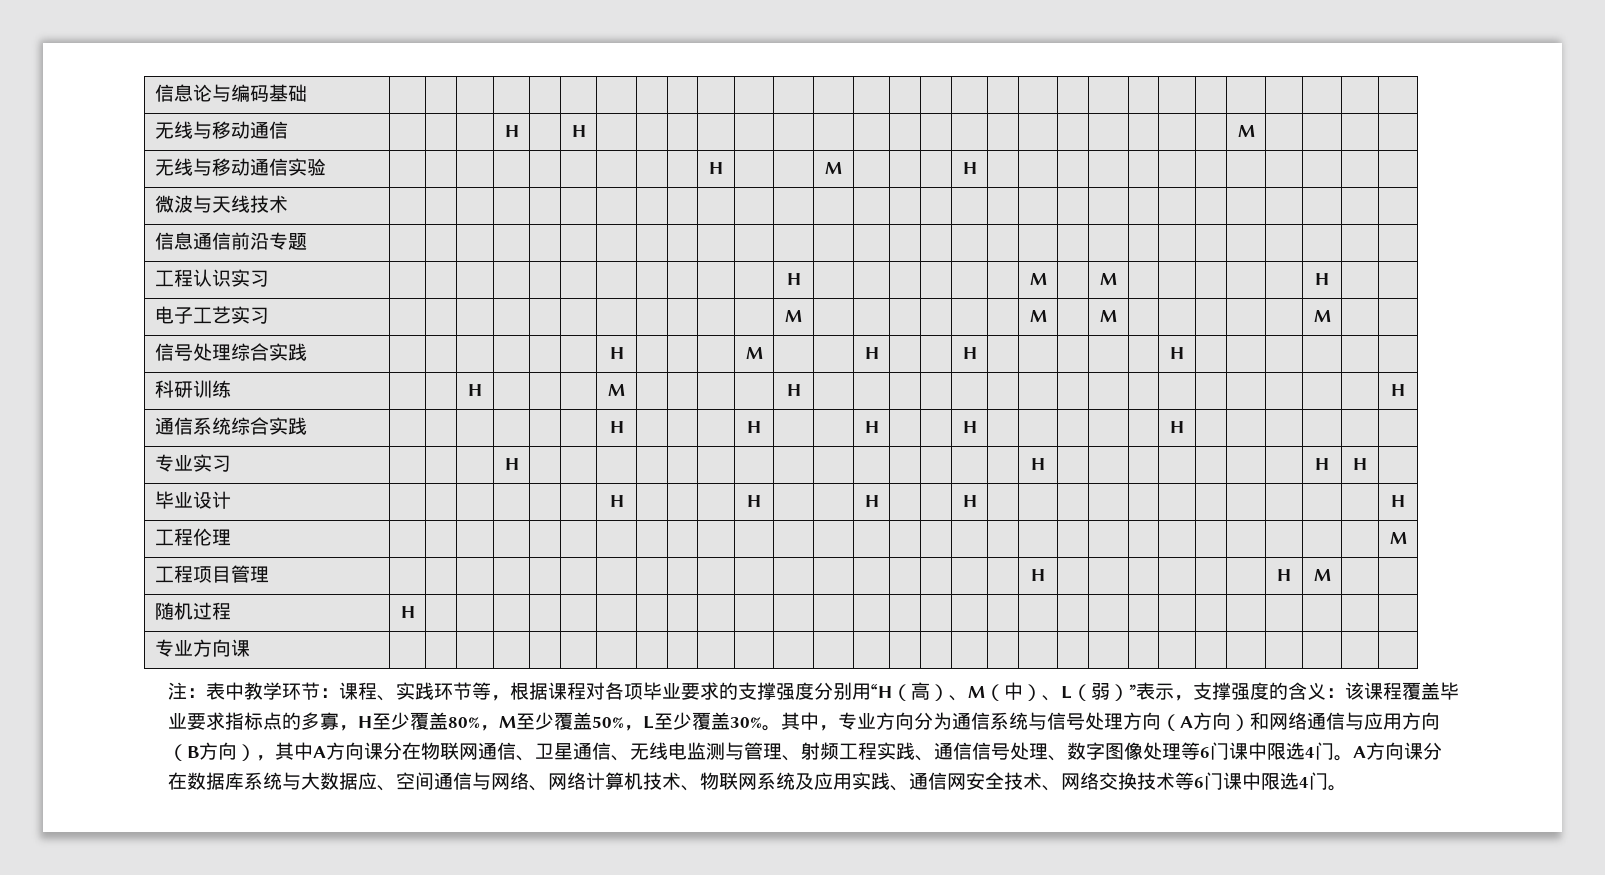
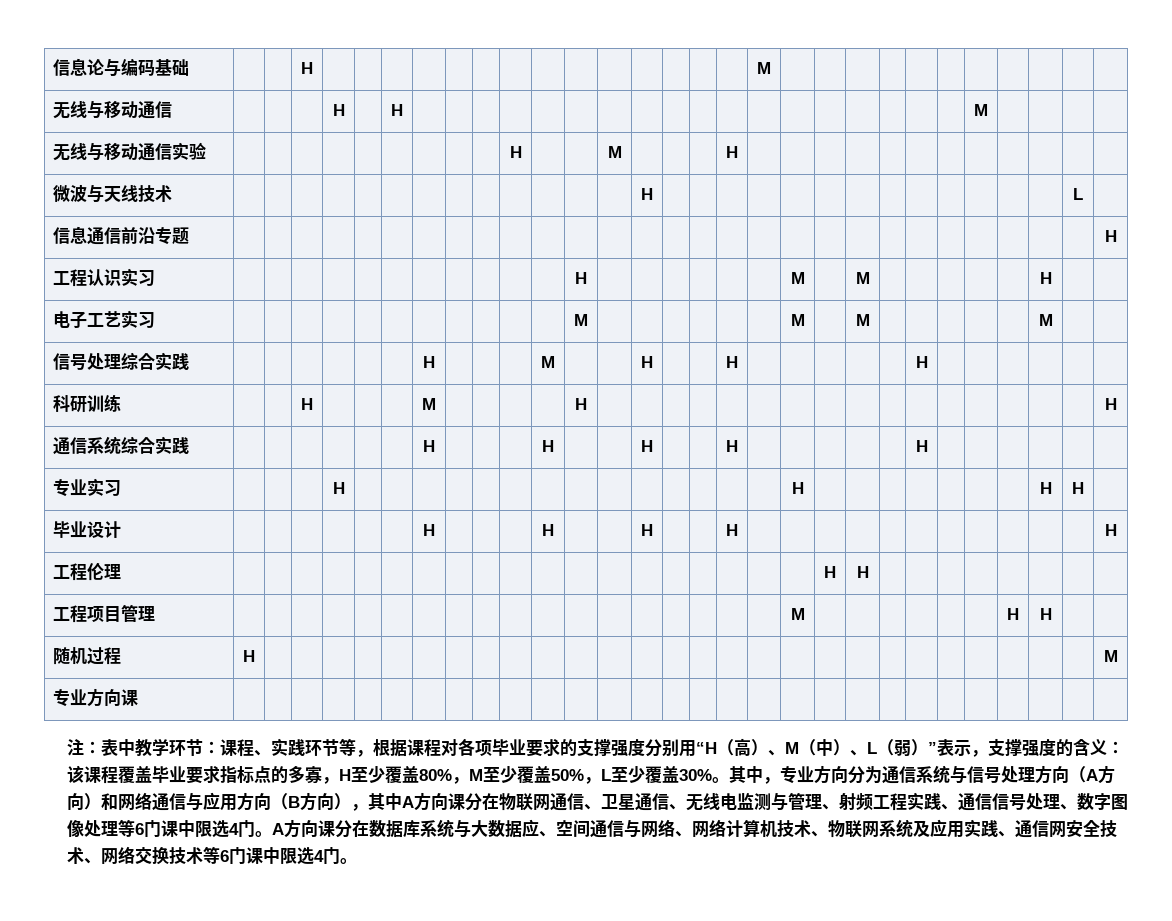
- 信息论与编码基础 | | | | | | | | | | | | | | | | | | | | | | | | | | | | |
+ 信息论与编码基础 | | | H | | | | | | | | | | | | | | | M | | | | | | | | | | |
- 微波与天线技术 | | | | | | | | | | | | | | | | | | | | | | | | | | | | |
+ 微波与天线技术 | | | | | | | | | | | | | | H | | | | | | | | | | | | | | L |
- 信息通信前沿专题 | | | | | | | | | | | | | | | | | | | | | | | | | | | | |
+ 信息通信前沿专题 | | | | | | | | | | | | | | | | | | | | | | | | | | | | | H
- 工程伦理 | | | | | | | | | | | | | | | | | | | | | | | | | | | | | M
+ 工程伦理 | | | | | | | | | | | | | | | | | | | | H | H | | | | | | | |
- 工程项目管理 | | | | | | | | | | | | | | | | | | | H | | | | | | | H | M | |
+ 工程项目管理 | | | | | | | | | | | | | | | | | | | M | | | | | | | H | H | |
- 随机过程 | H | | | | | | | | | | | | | | | | | | | | | | | | | | | |
+ 随机过程 | H | | | | | | | | | | | | | | | | | | | | | | | | | | | | M

